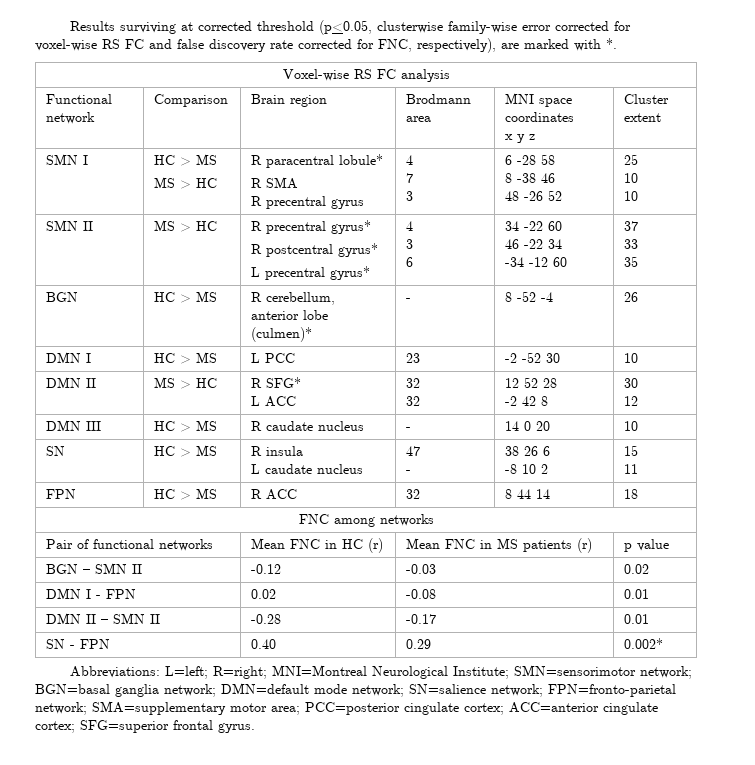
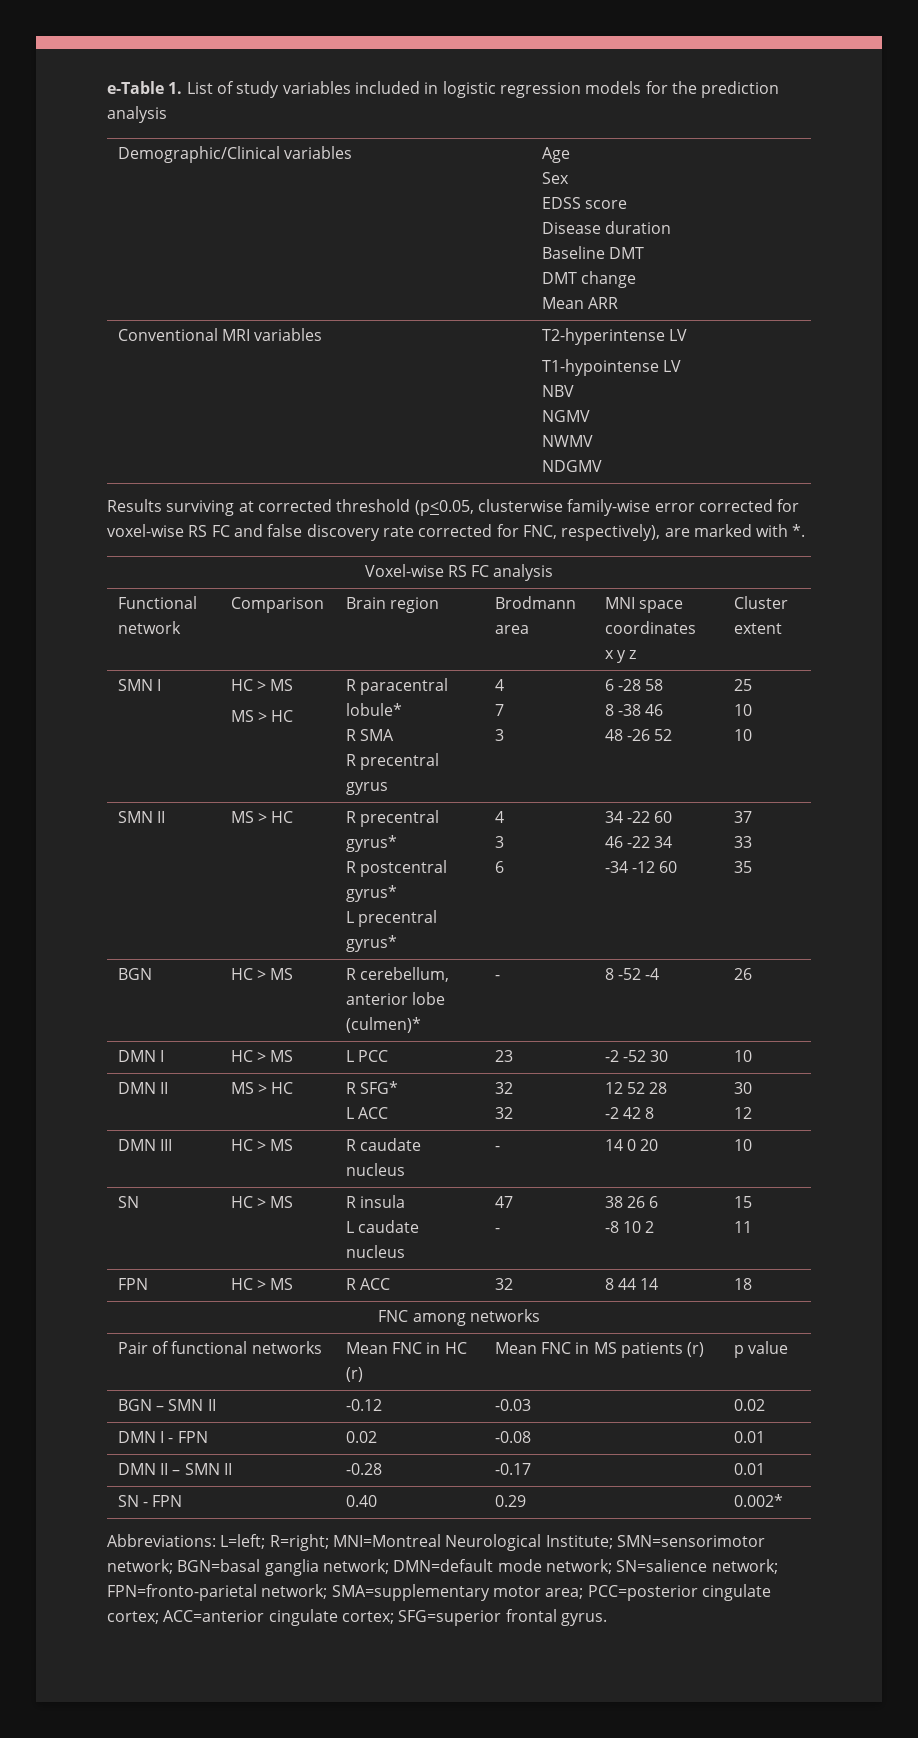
+ e-Table 1. List of study variables included in logistic regression models for the prediction analysis
+ Demographic/Clinical variables | Age
+ Sex
+ EDSS score
+ Disease duration
+ Baseline DMT
+ DMT change
+ Mean ARR
+ Conventional MRI variables | T2-hyperintense LV
+ T1-hypointense LV
+ NBV
+ NGMV
+ NWMV
+ NDGMV

